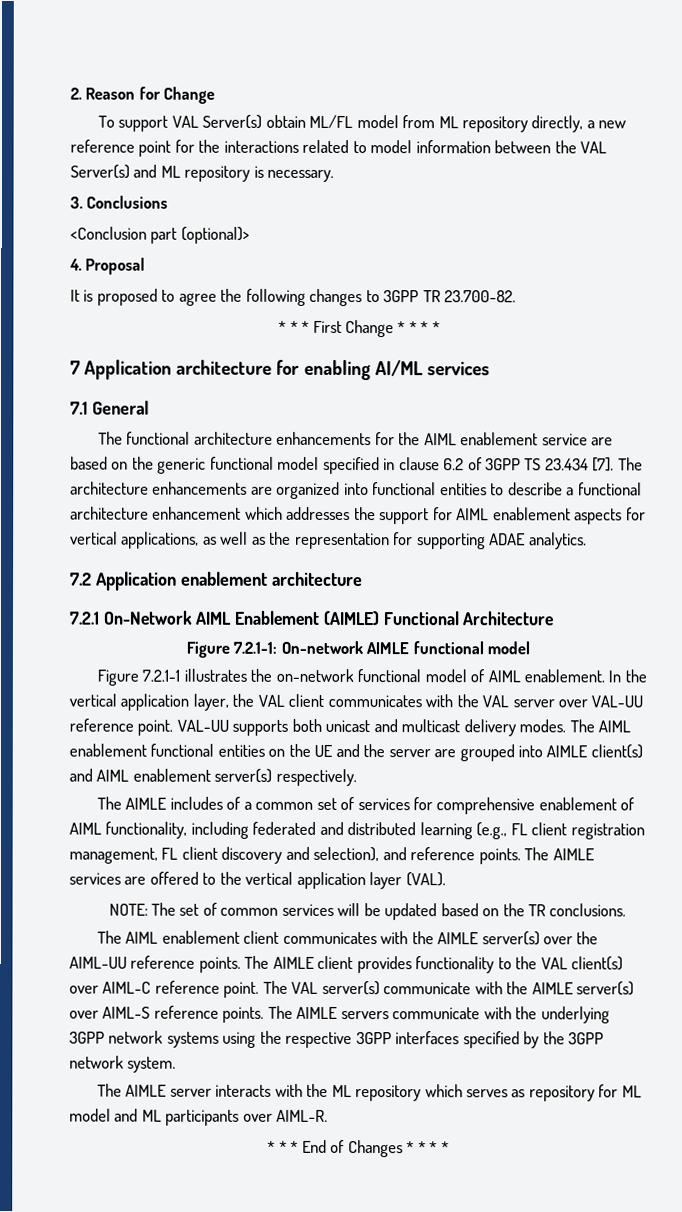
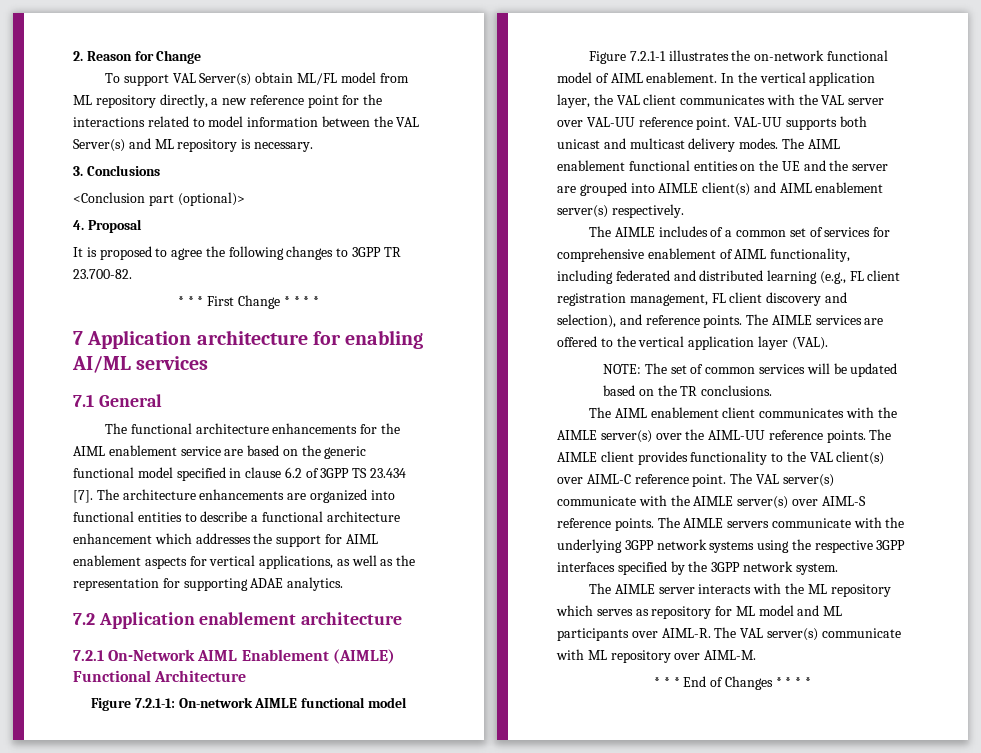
+ The VAL server(s) communicate with ML repository over AIML-M.

